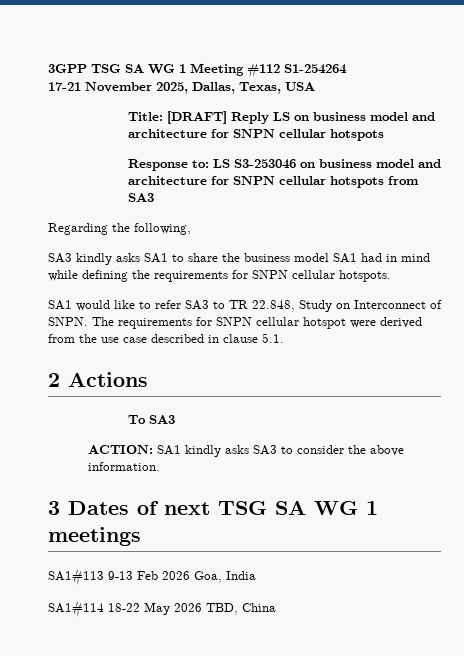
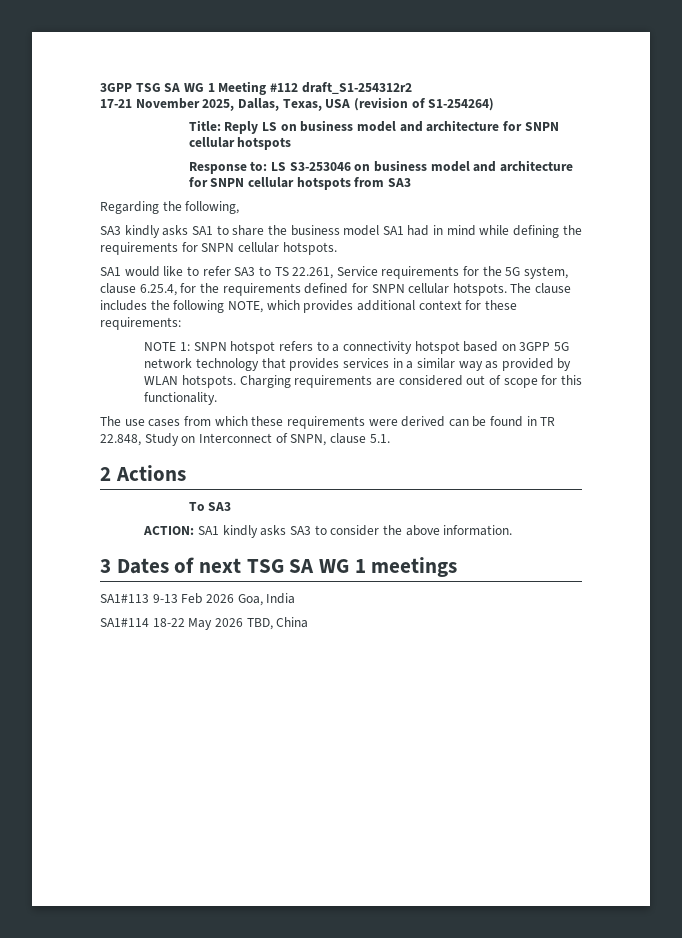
- 3GPP TSG SA WG 1 Meeting #112 S1-254264
+ 3GPP TSG SA WG 1 Meeting #112 draft_S1-254312r2
- 17-21 November 2025, Dallas, Texas, USA
+ 17-21 November 2025, Dallas, Texas, USA (revision of S1-254264)
- Title: [DRAFT] Reply LS on business model and architecture for SNPN cellular hotspots
+ Title: Reply LS on business model and architecture for SNPN cellular hotspots
- SA1 would like to refer SA3 to TR 22.848, Study on Interconnect of SNPN. The requirements for SNPN cellular hotspot were derived from the use case described in clause 5.1.
+ SA1 would like to refer SA3 to TS 22.261, Service requirements for the 5G system, clause 6.25.4, for the requirements defined for SNPN cellular hotspots. The clause includes the following NOTE, which provides additional context for these requirements:
+ NOTE 1: SNPN hotspot refers to a connectivity hotspot based on 3GPP 5G network technology that provides services in a similar way as provided by WLAN hotspots. Charging requirements are considered out of scope for this functionality.
+ The use cases from which these requirements were derived can be found in TR 22.848, Study on Interconnect of SNPN, clause 5.1.

